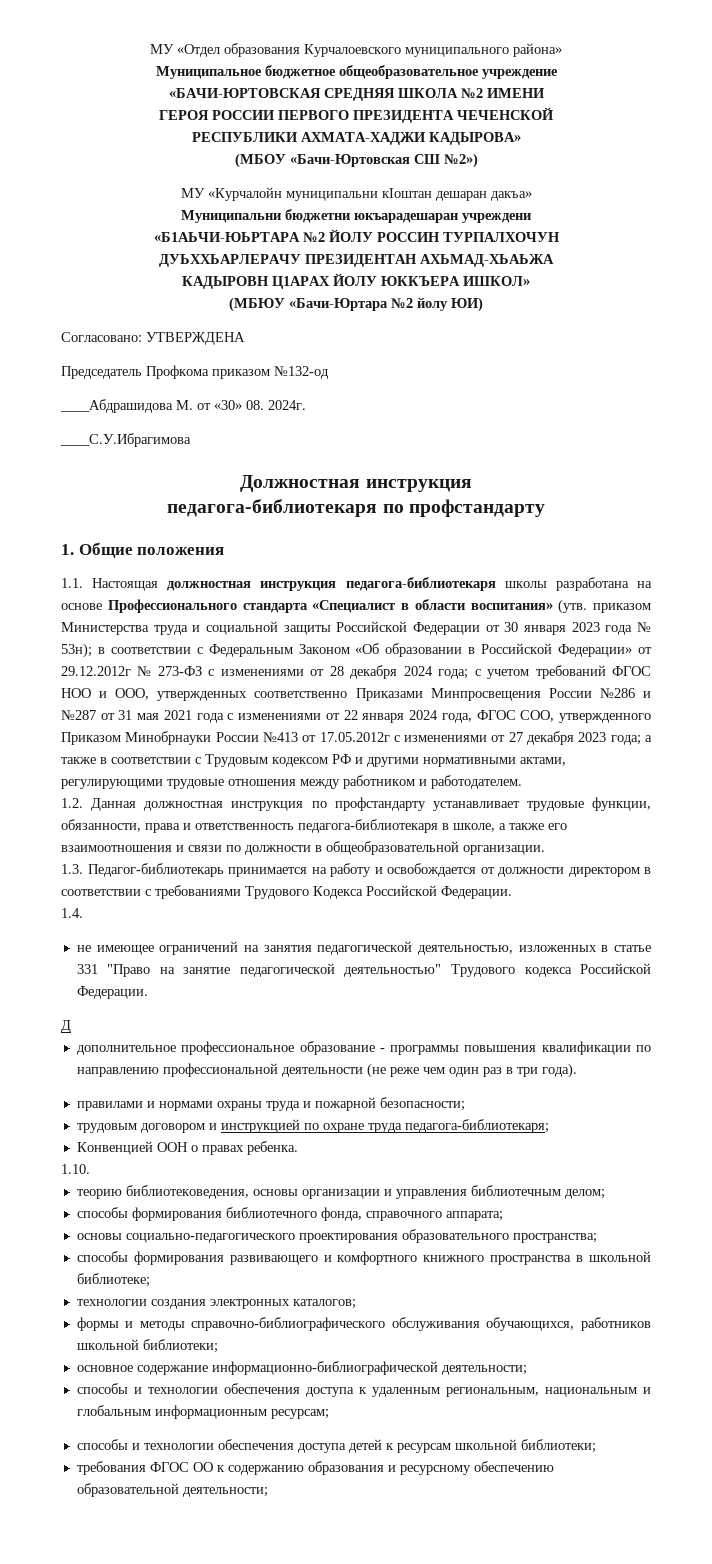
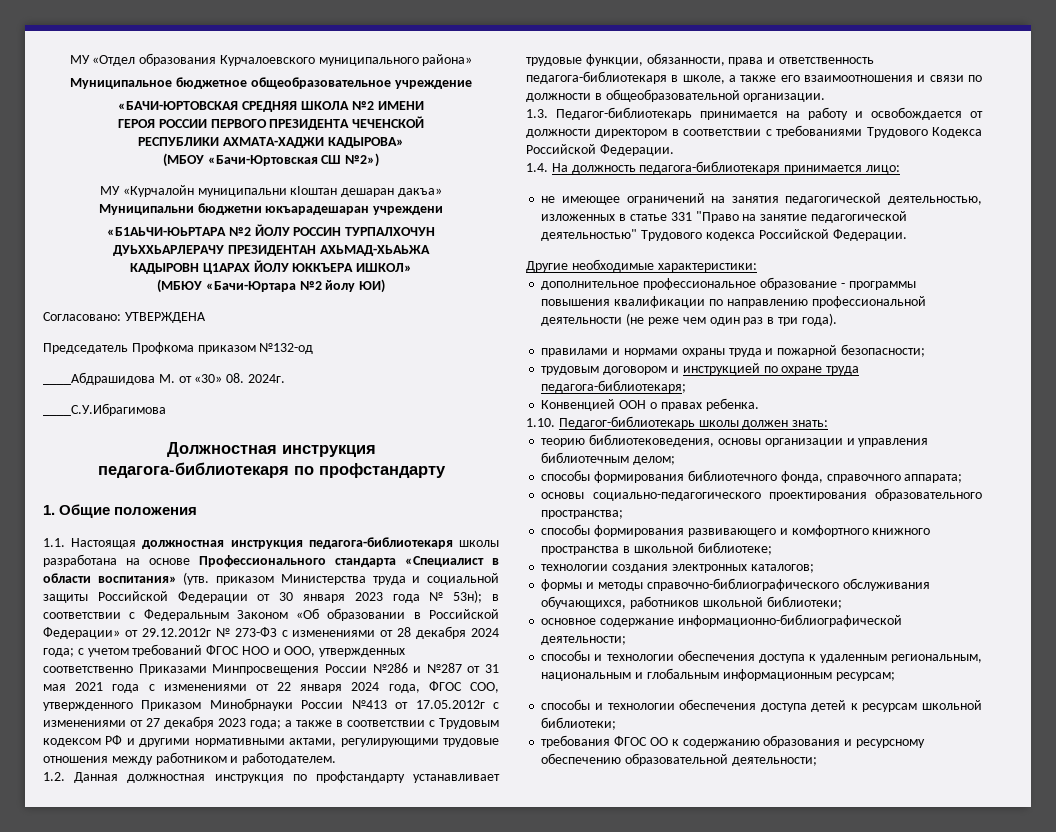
- 1.4.
+ 1.4. На должность педагога-библиотекаря принимается лицо:
- Д
+ Другие необходимые характеристики:
- 1.10.
+ 1.10. Педагог-библиотекарь школы должен знать:

